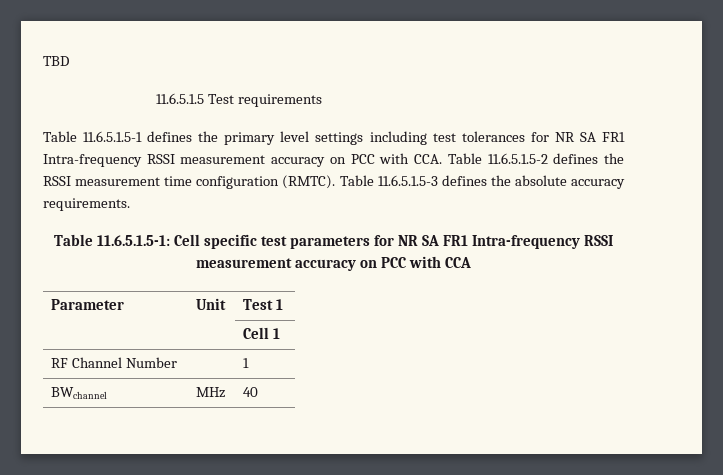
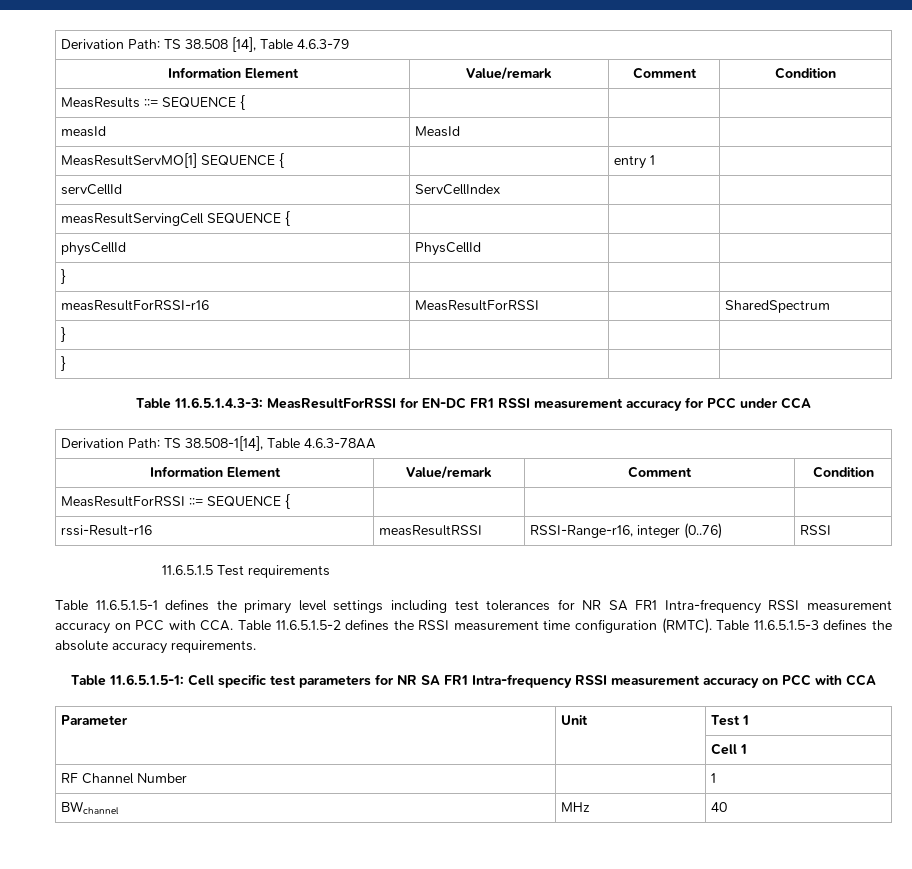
- TBD
+ Derivation Path: TS 38.508 [14], Table 4.6.3-79
+ Information Element | Value/remark | Comment | Condition
+ MeasResults ::= SEQUENCE { | | |
+ measId | MeasId | |
+ MeasResultServMO[1] SEQUENCE { | | entry 1 |
+ servCellId | ServCellIndex | |
+ measResultServingCell SEQUENCE { | | |
+ physCellId | PhysCellId | |
+ } | | |
+ measResultForRSSI-r16 | MeasResultForRSSI | | SharedSpectrum
+ } | | |
+ } | | |
+ Table 11.6.5.1.4.3-3: MeasResultForRSSI for EN-DC FR1 RSSI measurement accuracy for PCC under CCA
+ Derivation Path: TS 38.508-1[14], Table 4.6.3-78AA
+ Information Element | Value/remark | Comment | Condition
+ MeasResultForRSSI ::= SEQUENCE { | | |
+ rssi-Result-r16 | measResultRSSI | RSSI-Range-r16, integer (0..76) | RSSI

